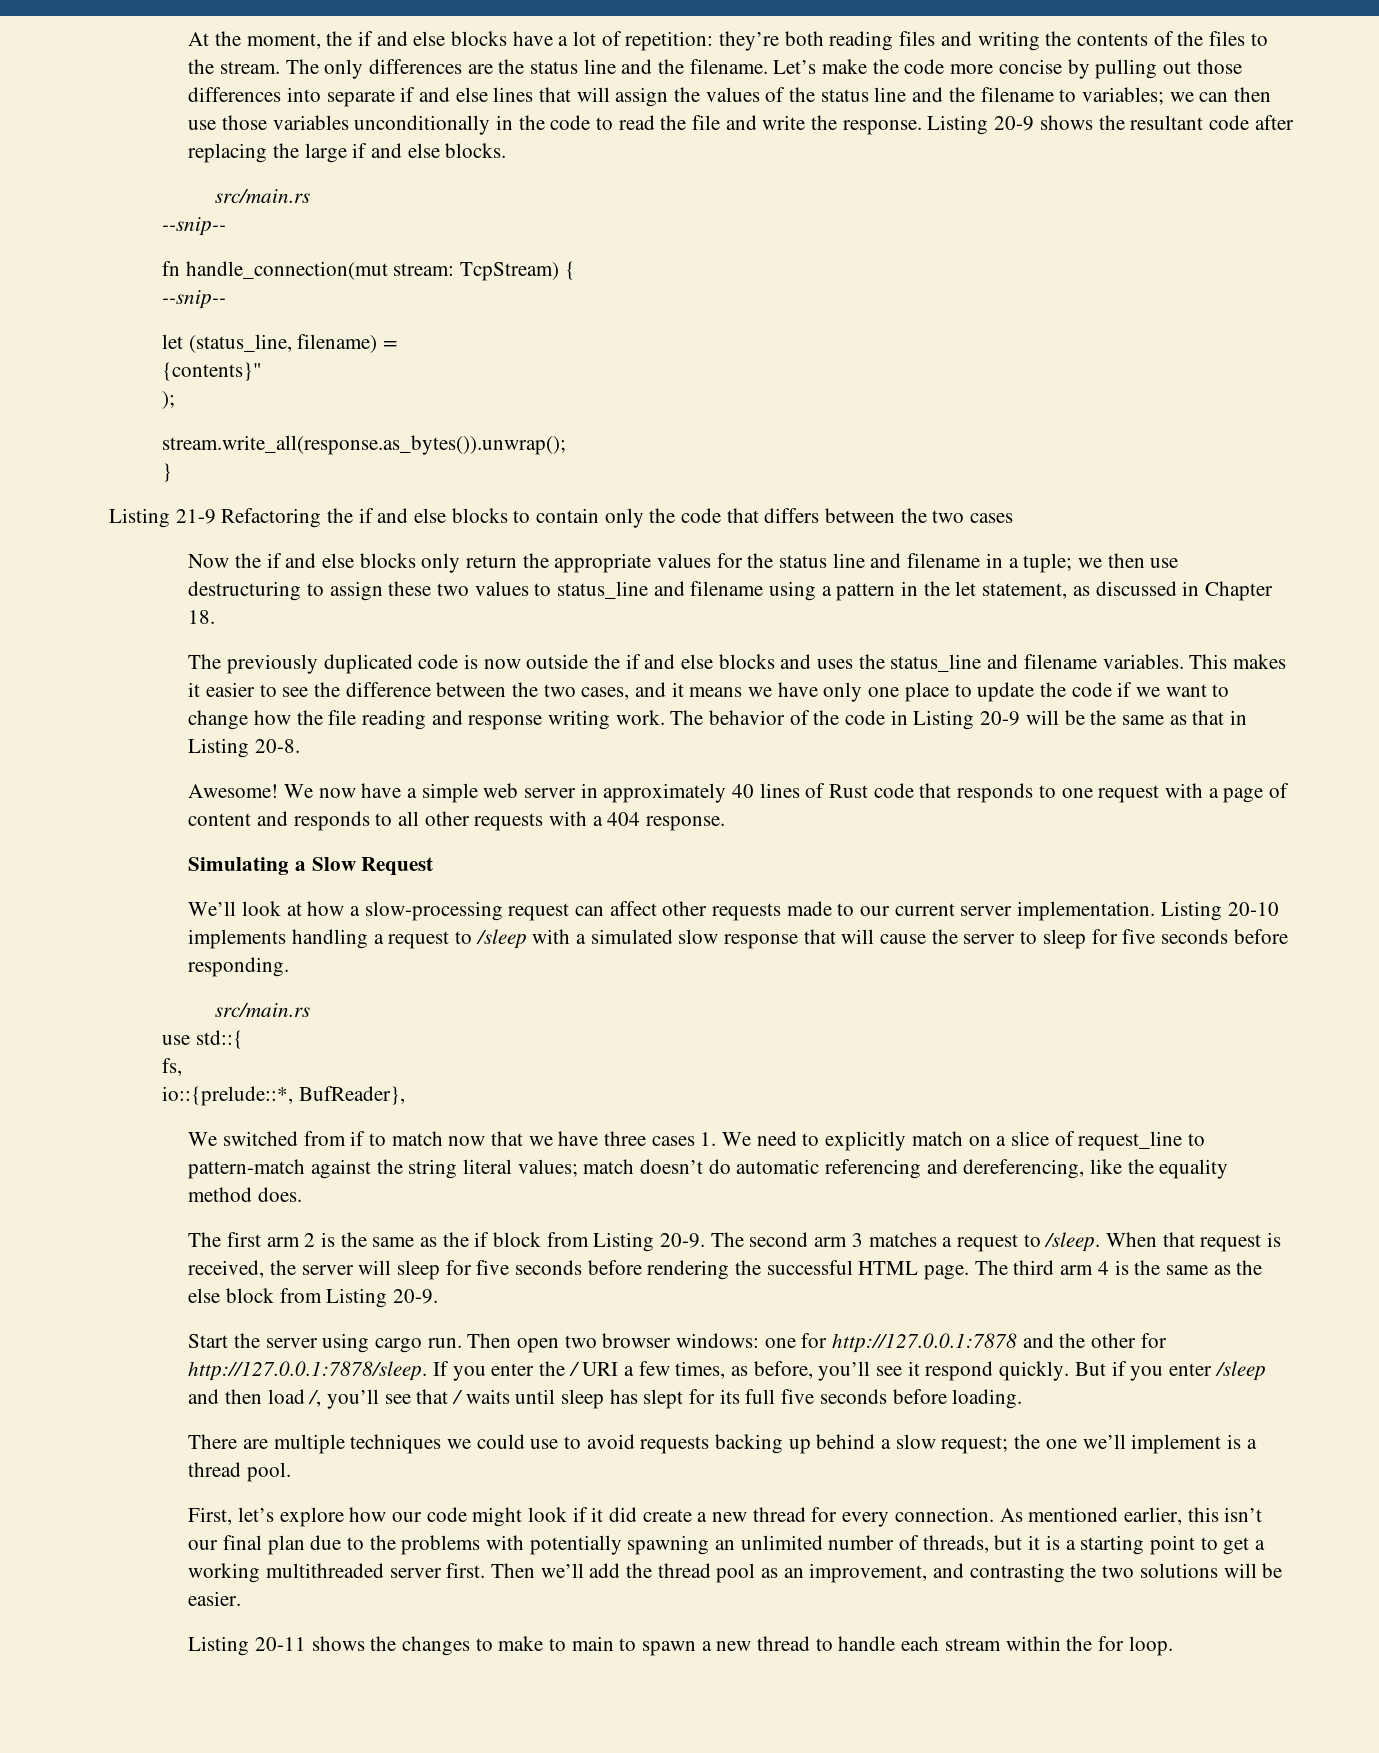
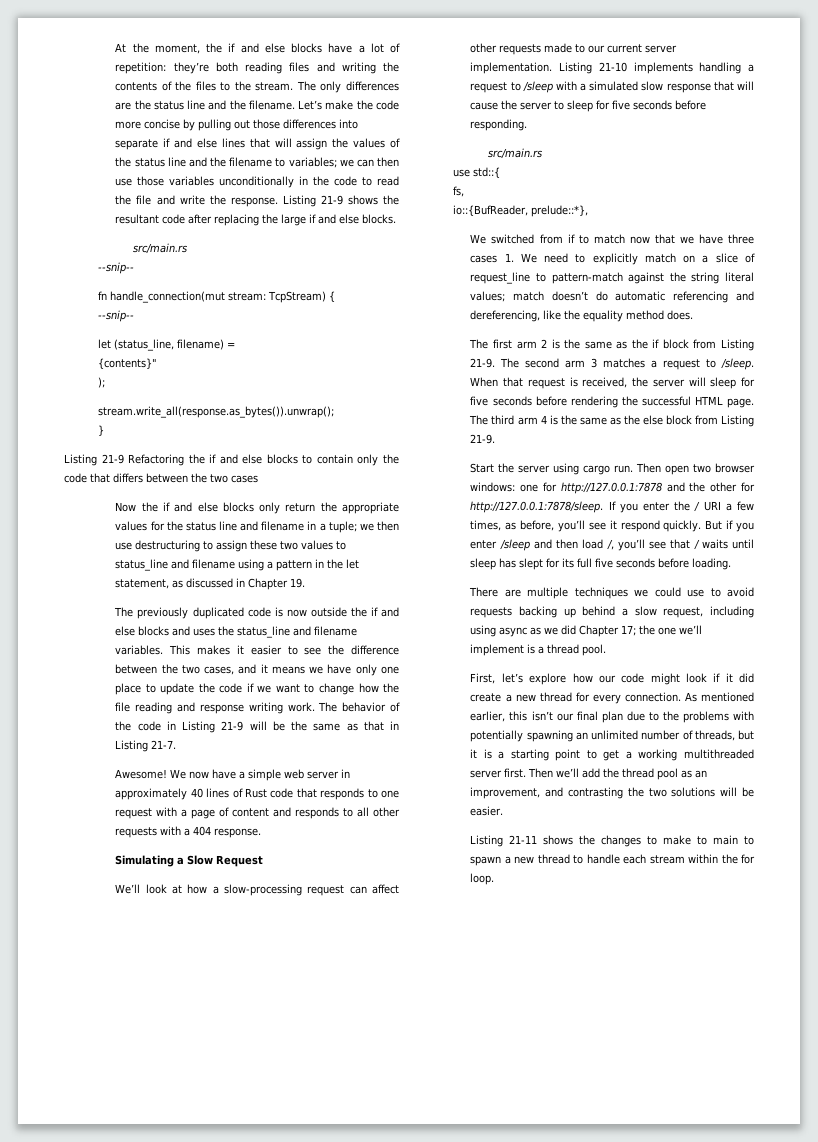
- Listing 20-9 shows the resultant code after replacing the large if and else blocks.
+ Listing 21-9 shows the resultant code after replacing the large if and else blocks.
- Now the if and else blocks only return the appropriate values for the status line and filename in a tuple; we then use destructuring to assign these two values to status_line and filename using a pattern in the let statement, as discussed in Chapter 18.
+ Now the if and else blocks only return the appropriate values for the status line and filename in a tuple; we then use destructuring to assign these two values to status_line and filename using a pattern in the let statement, as discussed in Chapter 19.
- The behavior of the code in Listing 20-9 will be the same as that in Listing 20-8.
+ The behavior of the code in Listing 21-9 will be the same as that in Listing 21-7.
- Listing 20-10 implements handling a request to /sleep with a simulated slow response that will cause the server to sleep for five seconds before responding.
+ Listing 21-10 implements handling a request to /sleep with a simulated slow response that will cause the server to sleep for five seconds before responding.
- io::{prelude::*, BufReader},
+ io::{BufReader, prelude::*},
- The first arm 2 is the same as the if block from Listing 20-9.
+ The first arm 2 is the same as the if block from Listing 21-9.
- The third arm 4 is the same as the else block from Listing 20-9.
+ The third arm 4 is the same as the else block from Listing 21-9.
- There are multiple techniques we could use to avoid requests backing up behind a slow request; the one we’ll implement is a thread pool.
+ There are multiple techniques we could use to avoid requests backing up behind a slow request, including using async as we did Chapter 17; the one we’ll implement is a thread pool.
- Listing 20-11 shows the changes to make to main to spawn a new thread to handle each stream within the for loop.
+ Listing 21-11 shows the changes to make to main to spawn a new thread to handle each stream within the for loop.

